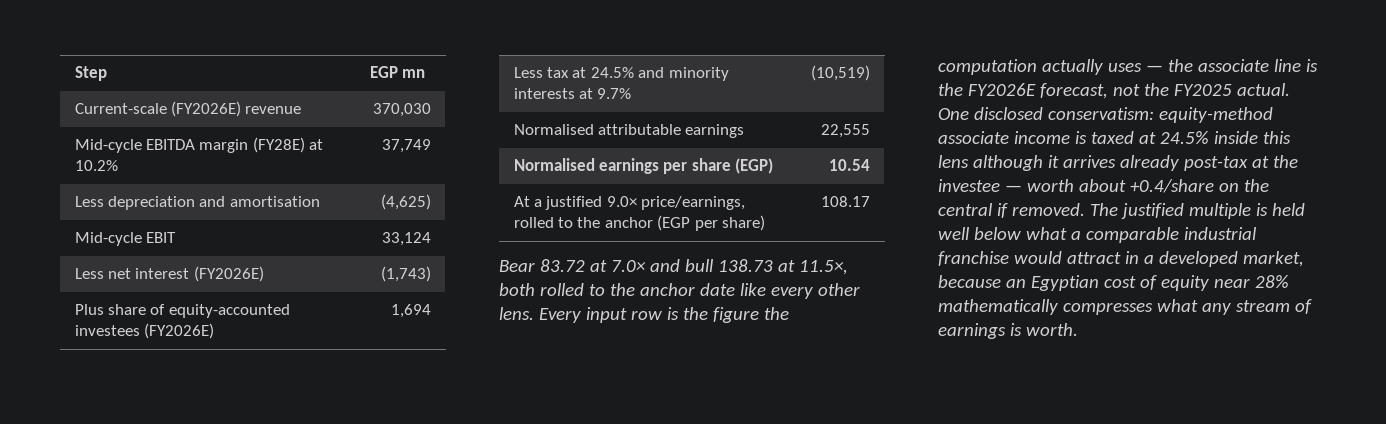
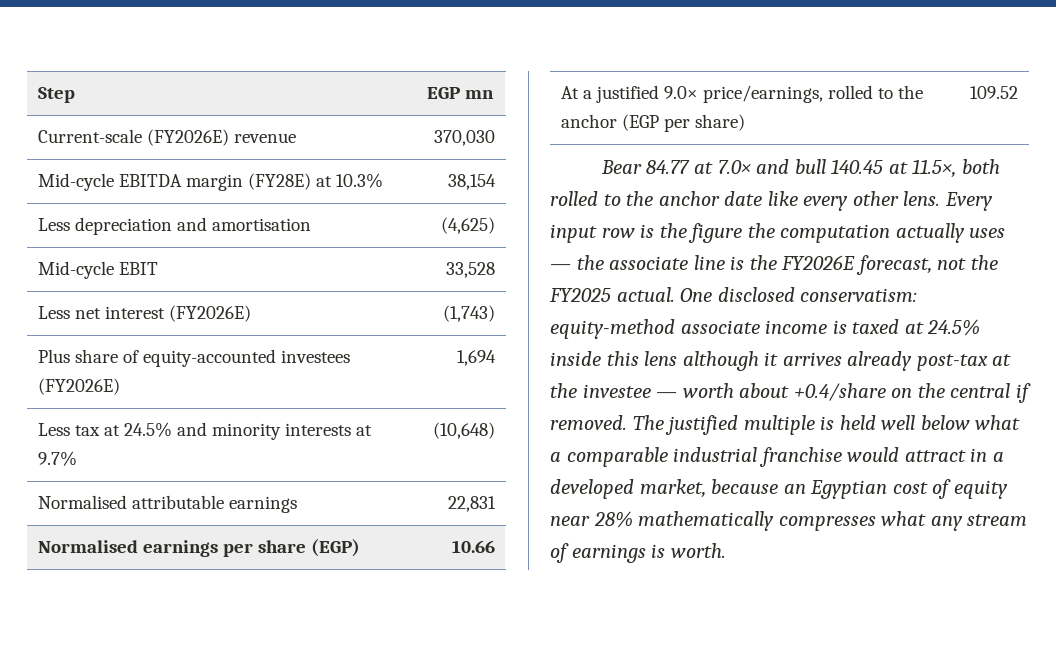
- Mid-cycle EBITDA margin (FY28E) at 10.2% | 37,749
+ Mid-cycle EBITDA margin (FY28E) at 10.3% | 38,154
- Mid-cycle EBIT | 33,124
+ Mid-cycle EBIT | 33,528
- Less tax at 24.5% and minority interests at 9.7% | (10,519)
+ Less tax at 24.5% and minority interests at 9.7% | (10,648)
- Normalised attributable earnings | 22,555
+ Normalised attributable earnings | 22,831
- Normalised earnings per share (EGP) | 10.54
+ Normalised earnings per share (EGP) | 10.66
- At a justified 9.0× price/earnings, rolled to the anchor (EGP per share) | 108.17
+ At a justified 9.0× price/earnings, rolled to the anchor (EGP per share) | 109.52
- Bear 83.72 at 7.0× and bull 138.73 at 11.5×, both rolled to the anchor date like every other lens.
+ Bear 84.77 at 7.0× and bull 140.45 at 11.5×, both rolled to the anchor date like every other lens.

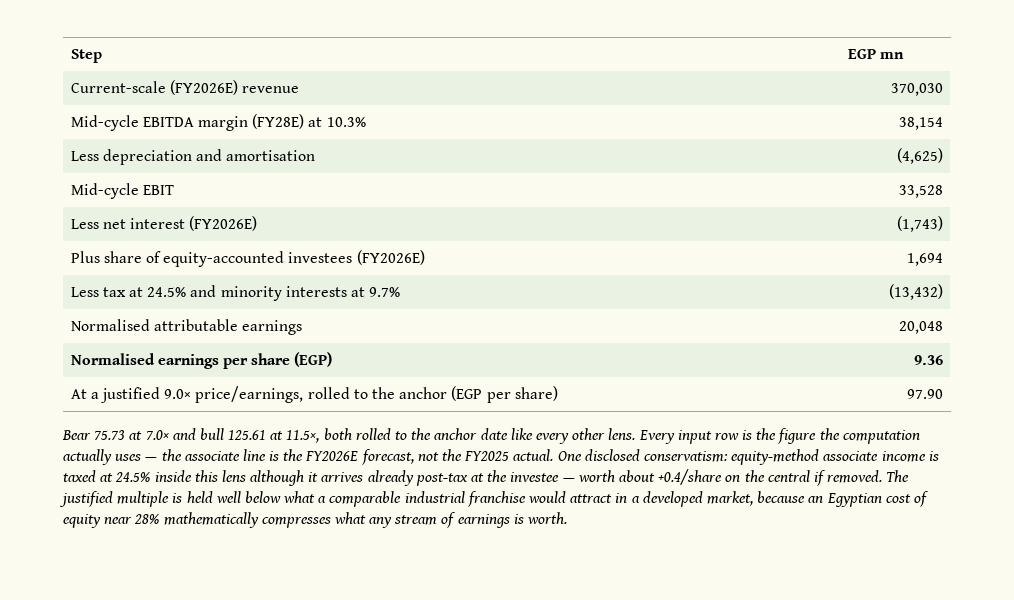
- Less tax at 24.5% and minority interests at 9.7% | (10,648)
+ Less tax at 24.5% and minority interests at 9.7% | (13,432)
- Normalised attributable earnings | 22,831
+ Normalised attributable earnings | 20,048
- Normalised earnings per share (EGP) | 10.66
+ Normalised earnings per share (EGP) | 9.36
- At a justified 9.0× price/earnings, rolled to the anchor (EGP per share) | 109.52
+ At a justified 9.0× price/earnings, rolled to the anchor (EGP per share) | 97.90
- Bear 84.77 at 7.0× and bull 140.45 at 11.5×, both rolled to the anchor date like every other lens.
+ Bear 75.73 at 7.0× and bull 125.61 at 11.5×, both rolled to the anchor date like every other lens.

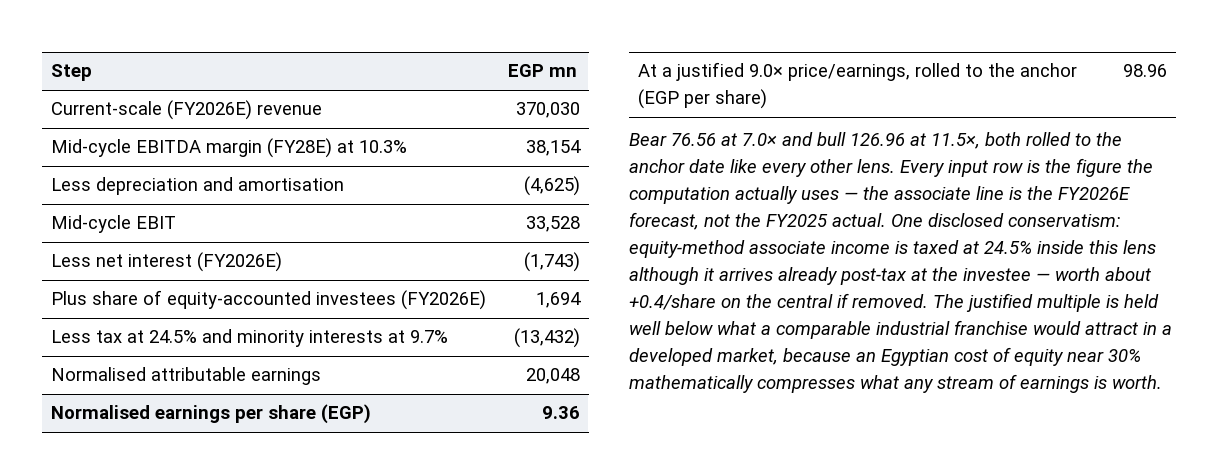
- At a justified 9.0× price/earnings, rolled to the anchor (EGP per share) | 97.90
+ At a justified 9.0× price/earnings, rolled to the anchor (EGP per share) | 98.96
- Bear 75.73 at 7.0× and bull 125.61 at 11.5×, both rolled to the anchor date like every other lens.
+ Bear 76.56 at 7.0× and bull 126.96 at 11.5×, both rolled to the anchor date like every other lens.
- The justified multiple is held well below what a comparable industrial franchise would attract in a developed market, because an Egyptian cost of equity near 28% mathematically compresses what any stream of earnings is worth.
+ The justified multiple is held well below what a comparable industrial franchise would attract in a developed market, because an Egyptian cost of equity near 30% mathematically compresses what any stream of earnings is worth.

